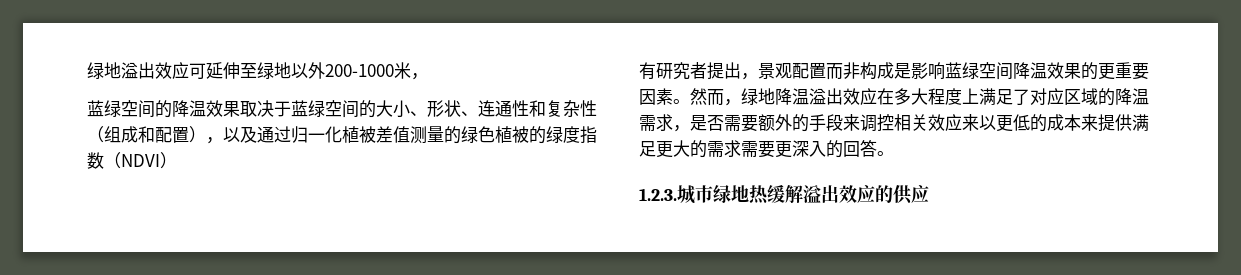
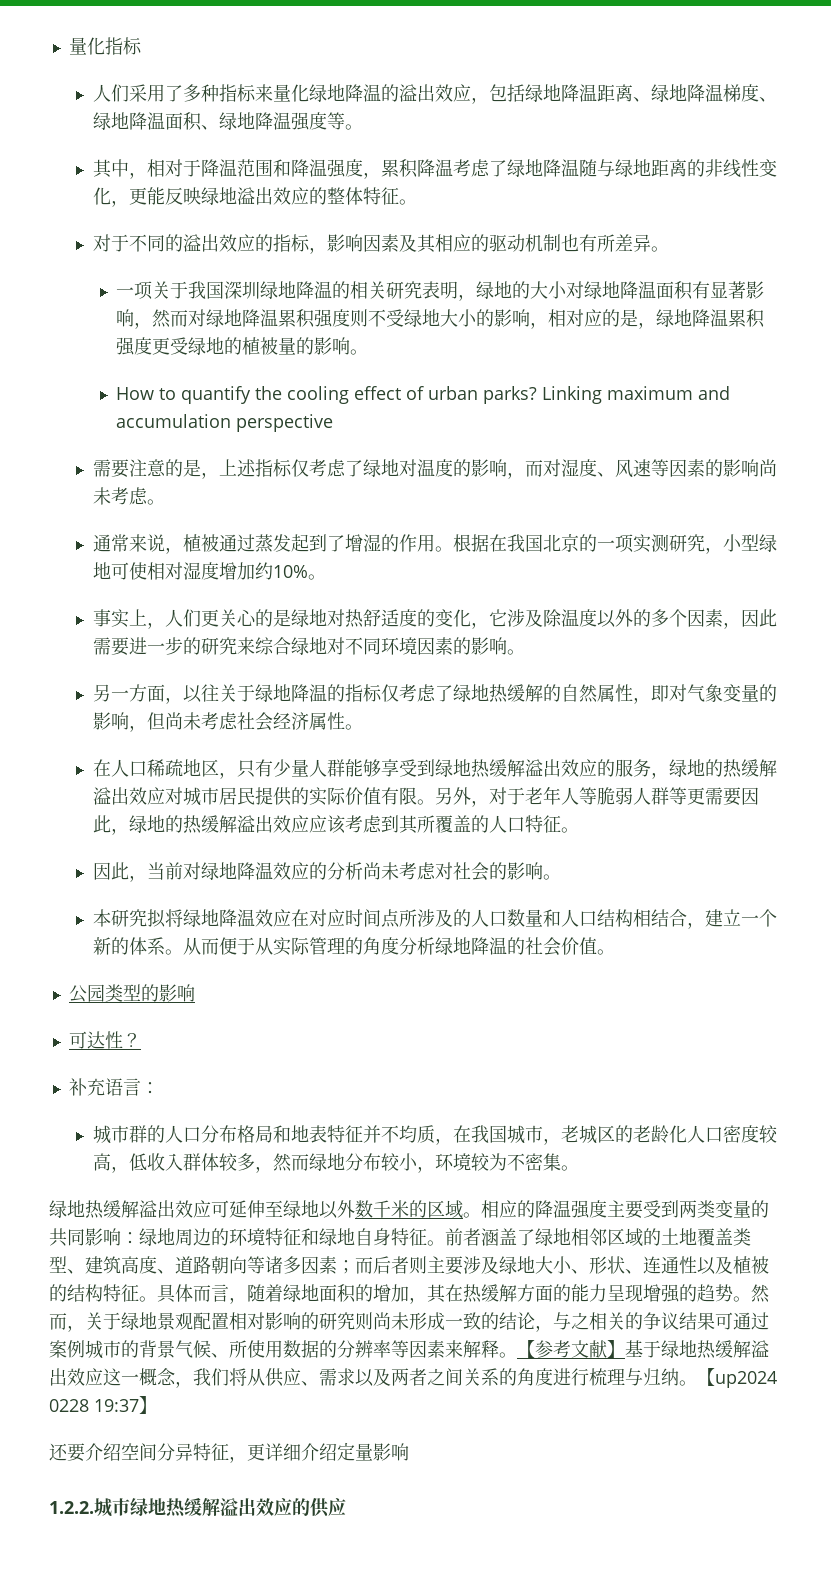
- 绿地溢出效应可延伸至绿地以外200-1000米，
- 蓝绿空间的降温效果取决于蓝绿空间的大小、形状、连通性和复杂性（组成和配置），以及通过归一化植被差值测量的绿色植被的绿度指数（NDVI）
- 有研究者提出，景观配置而非构成是影响蓝绿空间降温效果的更重要因素。然而，绿地降温溢出效应在多大程度上满足了对应区域的降温需求，是否需要额外的手段来调控相关效应来以更低的成本来提供满足更大的需求需要更深入的回答。
- 1.2.3.城市绿地热缓解溢出效应的供应
+ 量化指标
+ 人们采用了多种指标来量化绿地降温的溢出效应，包括绿地降温距离、绿地降温梯度、绿地降温面积、绿地降温强度等。
+ 其中，相对于降温范围和降温强度，累积降温考虑了绿地降温随与绿地距离的非线性变化，更能反映绿地溢出效应的整体特征。
+ 对于不同的溢出效应的指标，影响因素及其相应的驱动机制也有所差异。
+ 一项关于我国深圳绿地降温的相关研究表明，绿地的大小对绿地降温面积有显著影响，然而对绿地降温累积强度则不受绿地大小的影响，相对应的是，绿地降温累积强度更受绿地的植被量的影响。
+ How to quantify the cooling effect of urban parks? Linking maximum and accumulation perspective
+ 需要注意的是，上述指标仅考虑了绿地对温度的影响，而对湿度、风速等因素的影响尚未考虑。
+ 通常来说，植被通过蒸发起到了增湿的作用。根据在我国北京的一项实测研究，小型绿地可使相对湿度增加约10%。
+ 事实上，人们更关心的是绿地对热舒适度的变化，它涉及除温度以外的多个因素，因此需要进一步的研究来综合绿地对不同环境因素的影响。
+ 另一方面，以往关于绿地降温的指标仅考虑了绿地热缓解的自然属性，即对气象变量的影响，但尚未考虑社会经济属性。
+ 在人口稀疏地区，只有少量人群能够享受到绿地热缓解溢出效应的服务，绿地的热缓解溢出效应对城市居民提供的实际价值有限。另外，对于老年人等脆弱人群等更需要因此，绿地的热缓解溢出效应应该考虑到其所覆盖的人口特征。
+ 因此，当前对绿地降温效应的分析尚未考虑对社会的影响。
+ 本研究拟将绿地降温效应在对应时间点所涉及的人口数量和人口结构相结合，建立一个新的体系。从而便于从实际管理的角度分析绿地降温的社会价值。
+ 公园类型的影响
+ 可达性？
+ 补充语言：
+ 城市群的人口分布格局和地表特征并不均质，在我国城市，老城区的老龄化人口密度较高，低收入群体较多，然而绿地分布较小，环境较为不密集。
+ 绿地热缓解溢出效应可延伸至绿地以外数千米的区域。相应的降温强度主要受到两类变量的共同影响：绿地周边的环境特征和绿地自身特征。前者涵盖了绿地相邻区域的土地覆盖类型、建筑高度、道路朝向等诸多因素；而后者则主要涉及绿地大小、形状、连通性以及植被的结构特征。具体而言，随着绿地面积的增加，其在热缓解方面的能力呈现增强的趋势。然而，关于绿地景观配置相对影响的研究则尚未形成一致的结论，与之相关的争议结果可通过案例城市的背景气候、所使用数据的分辨率等因素来解释。【参考文献】基于绿地热缓解溢出效应这一概念，我们将从供应、需求以及两者之间关系的角度进行梳理与归纳。【up2024 0228 19:37】
+ 还要介绍空间分异特征，更详细介绍定量影响
+ 1.2.2.城市绿地热缓解溢出效应的供应

